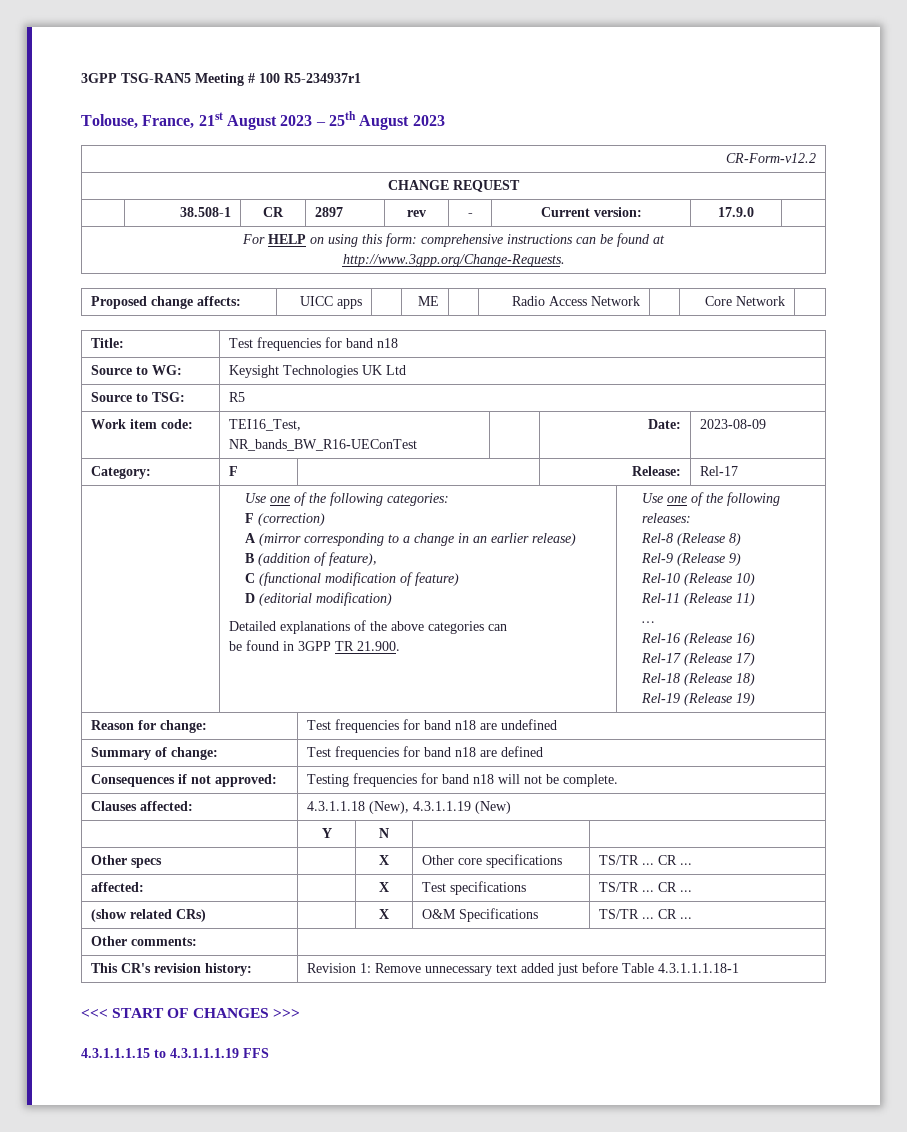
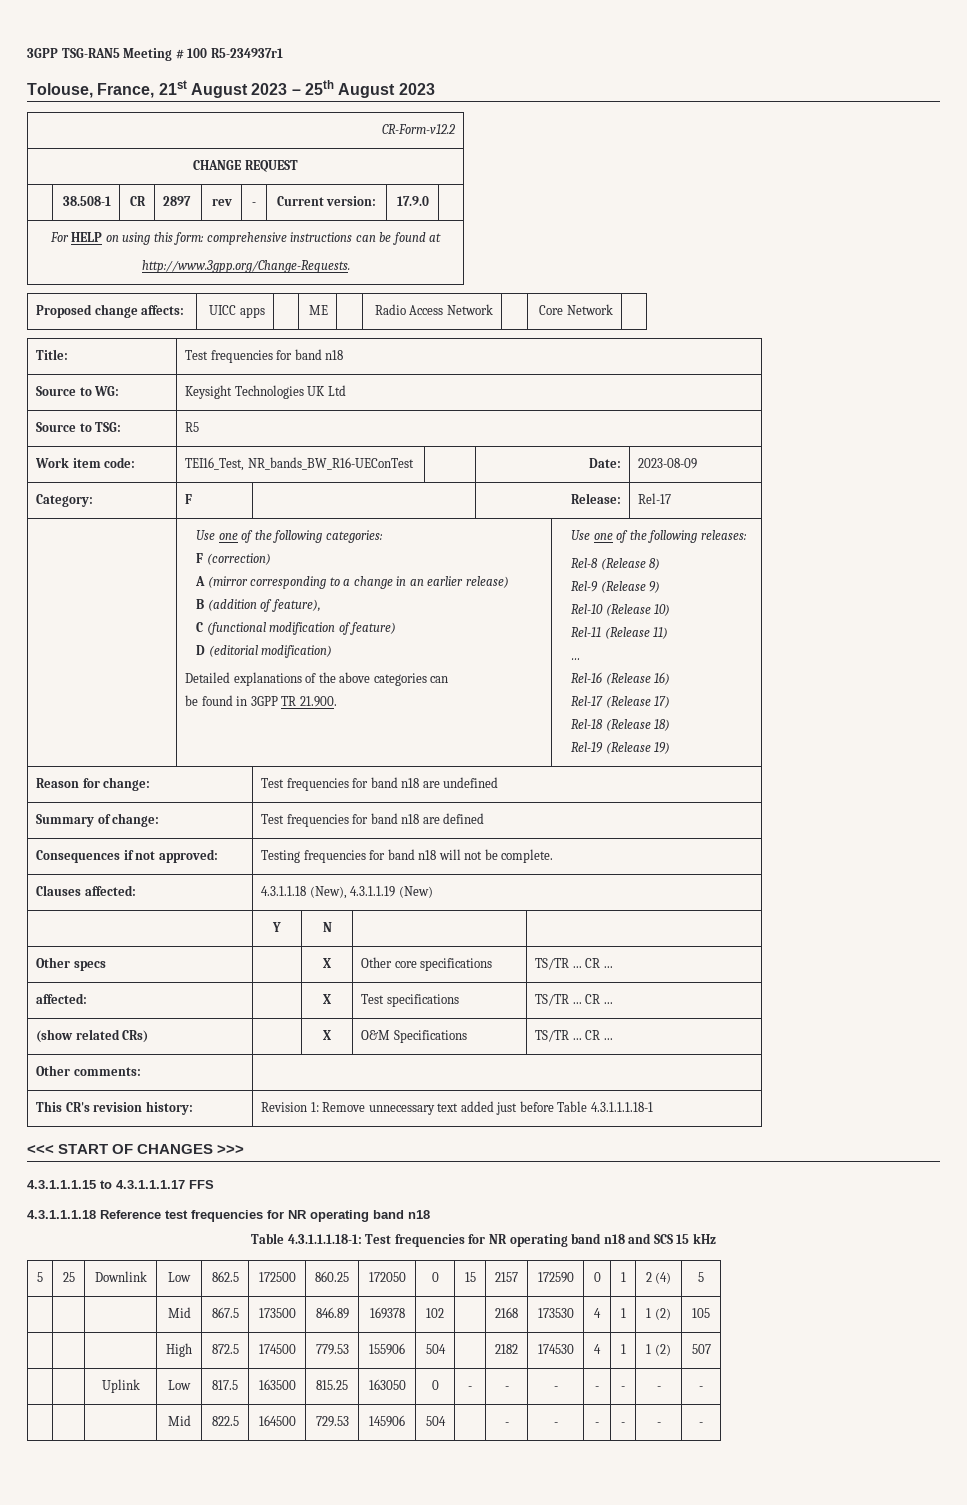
- 4.3.1.1.1.15 to 4.3.1.1.1.19 FFS
+ 4.3.1.1.1.15 to 4.3.1.1.1.17 FFS
+ 4.3.1.1.1.18 Reference test frequencies for NR operating band n18
+ Table 4.3.1.1.1.18-1: Test frequencies for NR operating band n18 and SCS 15 kHz
+ 5 | 25 | Downlink | Low | 862.5 | 172500 | 860.25 | 172050 | 0 | 15 | 2157 | 172590 | 0 | 1 | 2 (4) | 5
+ | | | Mid | 867.5 | 173500 | 846.89 | 169378 | 102 | | 2168 | 173530 | 4 | 1 | 1 (2) | 105
+ | | | High | 872.5 | 174500 | 779.53 | 155906 | 504 | | 2182 | 174530 | 4 | 1 | 1 (2) | 507
+ | | Uplink | Low | 817.5 | 163500 | 815.25 | 163050 | 0 | - | - | - | - | - | - | -
+ | | | Mid | 822.5 | 164500 | 729.53 | 145906 | 504 | | - | - | - | - | - | -

